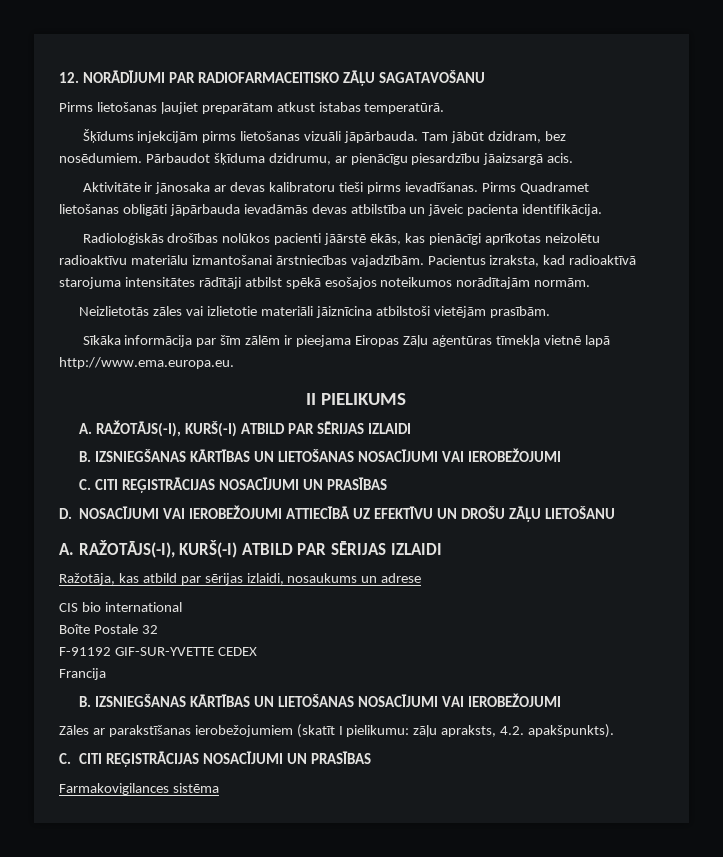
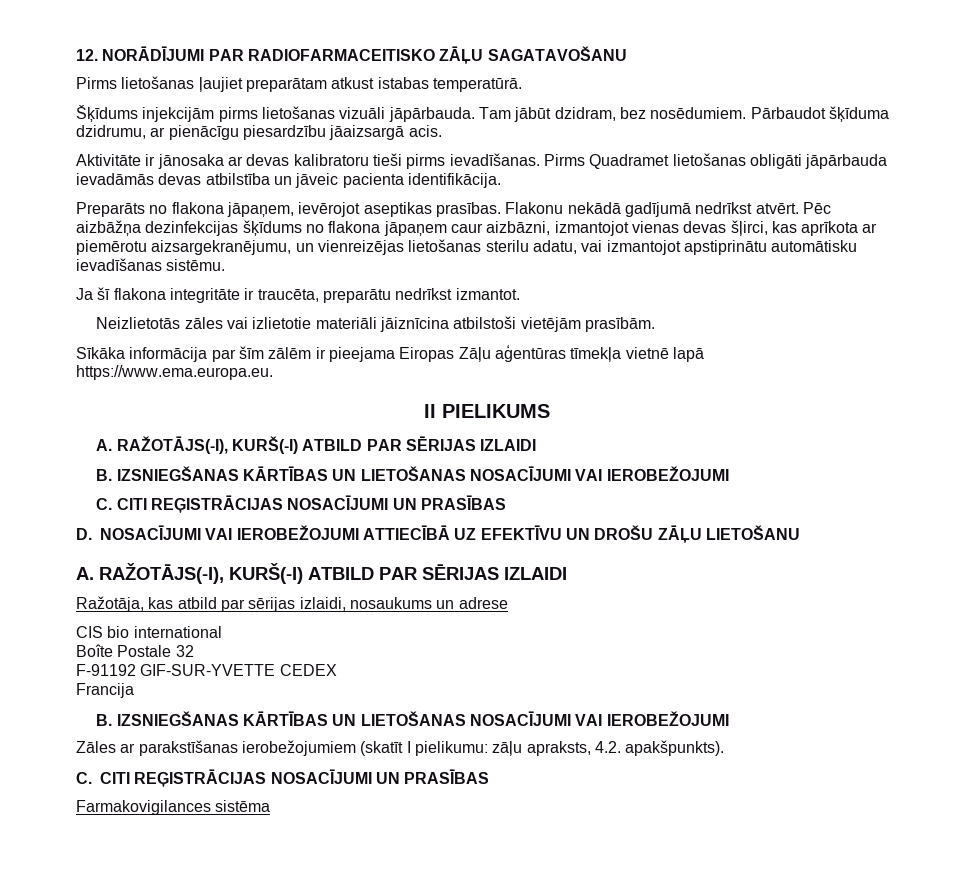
- Radioloģiskās drošības nolūkos pacienti jāārstē ēkās, kas pienācīgi aprīkotas neizolētu radioaktīvu materiālu izmantošanai ārstniecības vajadzībām. Pacientus izraksta, kad radioaktīvā starojuma intensitātes rādītāji atbilst spēkā esošajos noteikumos norādītajām normām.
+ Preparāts no flakona jāpaņem, ievērojot aseptikas prasības. Flakonu nekādā gadījumā nedrīkst atvērt. Pēc aizbāžņa dezinfekcijas šķīdums no flakona jāpaņem caur aizbāzni, izmantojot vienas devas šļirci, kas aprīkota ar piemērotu aizsargekranējumu, un vienreizējas lietošanas sterilu adatu, vai izmantojot apstiprinātu automātisku ievadīšanas sistēmu.
+ Ja šī flakona integritāte ir traucēta, preparātu nedrīkst izmantot.
- Sīkāka informācija par šīm zālēm ir pieejama Eiropas Zāļu aģentūras tīmekļa vietnē lapā http://www.ema.europa.eu.
+ Sīkāka informācija par šīm zālēm ir pieejama Eiropas Zāļu aģentūras tīmekļa vietnē lapā https://www.ema.europa.eu.

